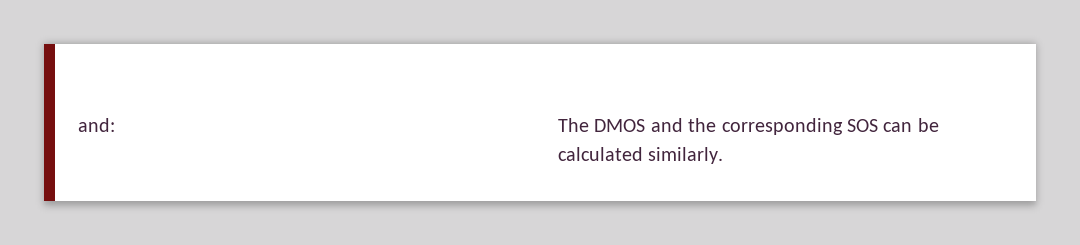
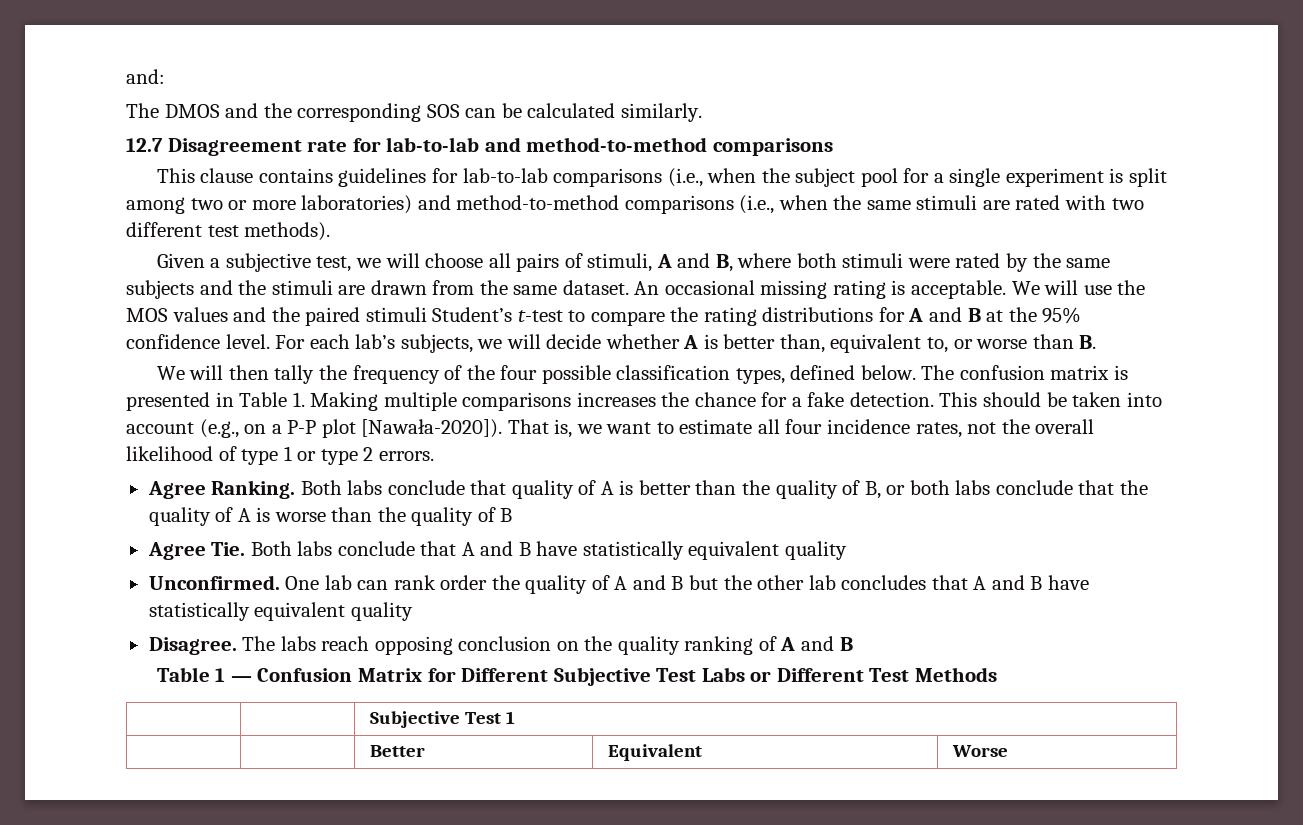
+ 12.7 Disagreement rate for lab-to-lab and method-to-method comparisons
+ This clause contains guidelines for lab-to-lab comparisons (i.e., when the subject pool for a single experiment is split among two or more laboratories) and method-to-method comparisons (i.e., when the same stimuli are rated with two different test methods).
+ Given a subjective test, we will choose all pairs of stimuli, A and B, where both stimuli were rated by the same subjects and the stimuli are drawn from the same dataset. An occasional missing rating is acceptable. We will use the MOS values and the paired stimuli Student’s t-test to compare the rating distributions for A and B at the 95% confidence level. For each lab’s subjects, we will decide whether A is better than, equivalent to, or worse than B.
+ We will then tally the frequency of the four possible classification types, defined below. The confusion matrix is presented in Table 1. Making multiple comparisons increases the chance for a fake detection. This should be taken into account (e.g., on a P-P plot [Nawała-2020]). That is, we want to estimate all four incidence rates, not the overall likelihood of type 1 or type 2 errors.
+ Agree Ranking. Both labs conclude that quality of A is better than the quality of B, or both labs conclude that the quality of A is worse than the quality of B
+ Agree Tie. Both labs conclude that A and B have statistically equivalent quality
+ Unconfirmed. One lab can rank order the quality of A and B but the other lab concludes that A and B have statistically equivalent quality
+ Disagree. The labs reach opposing conclusion on the quality ranking of A and B
+ Table 1 — Confusion Matrix for Different Subjective Test Labs or Different Test Methods
+ | | Subjective Test 1
+ | | Better | Equivalent | Worse

